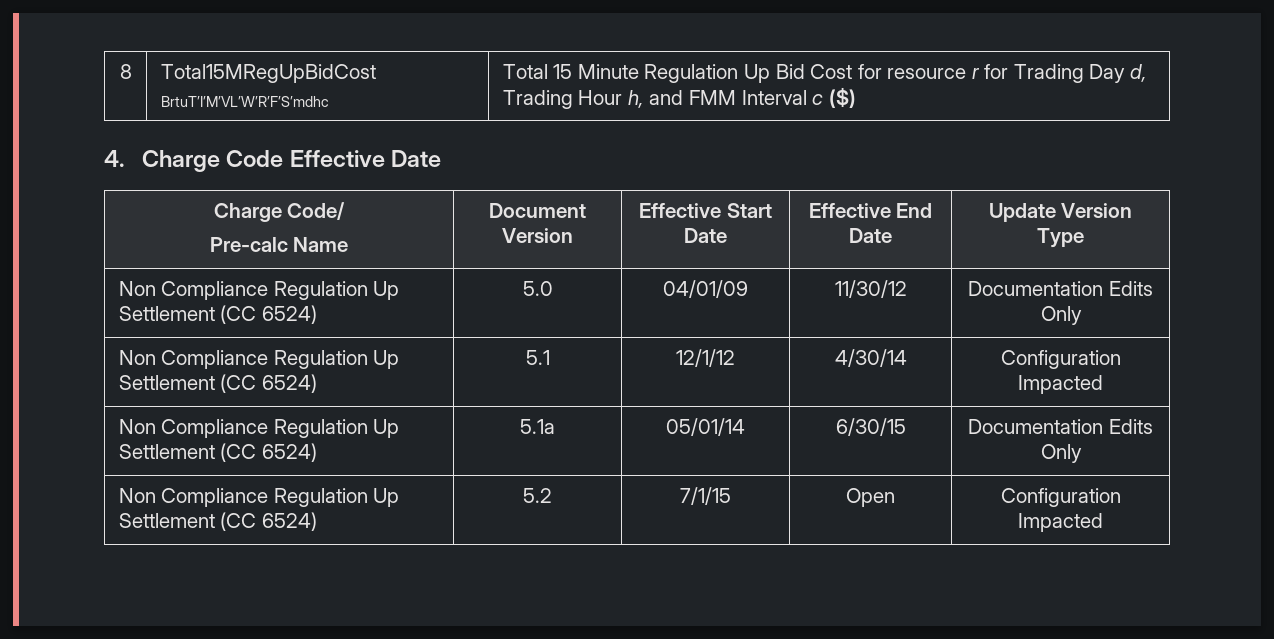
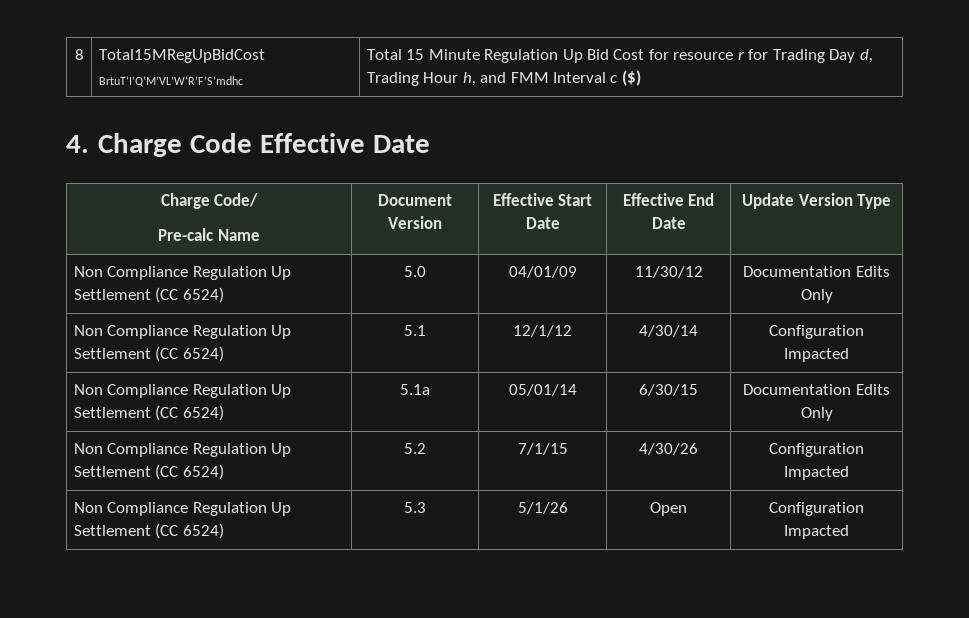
- 8 | Total15MRegUpBidCost BrtuT’I’M’VL’W’R’F’S’mdhc | Total 15 Minute Regulation Up Bid Cost for resource r for Trading Day d, Trading Hour h, and FMM Interval c ($)
+ 8 | Total15MRegUpBidCost BrtuT’I’Q’M’VL’W’R’F’S’mdhc | Total 15 Minute Regulation Up Bid Cost for resource r for Trading Day d, Trading Hour h, and FMM Interval c ($)
- Non Compliance Regulation Up Settlement (CC 6524) | 5.2 | 7/1/15 | Open | Configuration Impacted
+ Non Compliance Regulation Up Settlement (CC 6524) | 5.2 | 7/1/15 | 4/30/26 | Configuration Impacted
+ Non Compliance Regulation Up Settlement (CC 6524) | 5.3 | 5/1/26 | Open | Configuration Impacted

